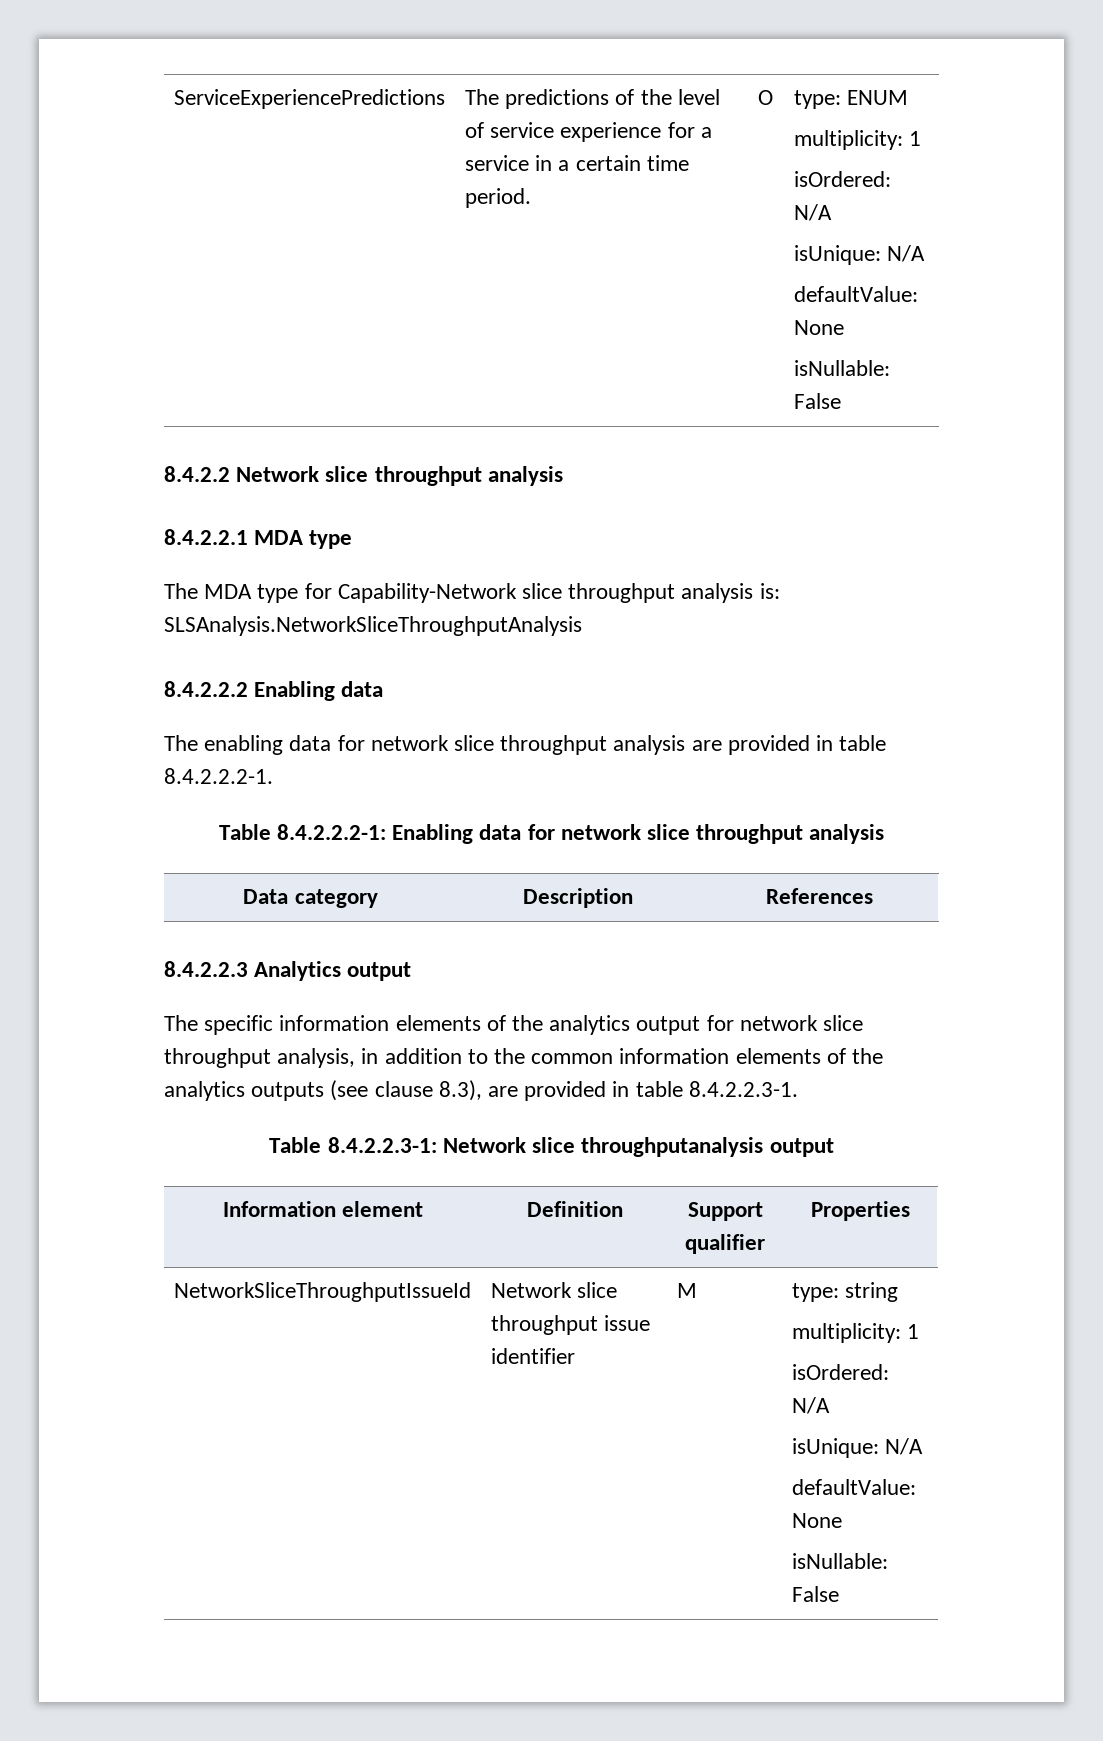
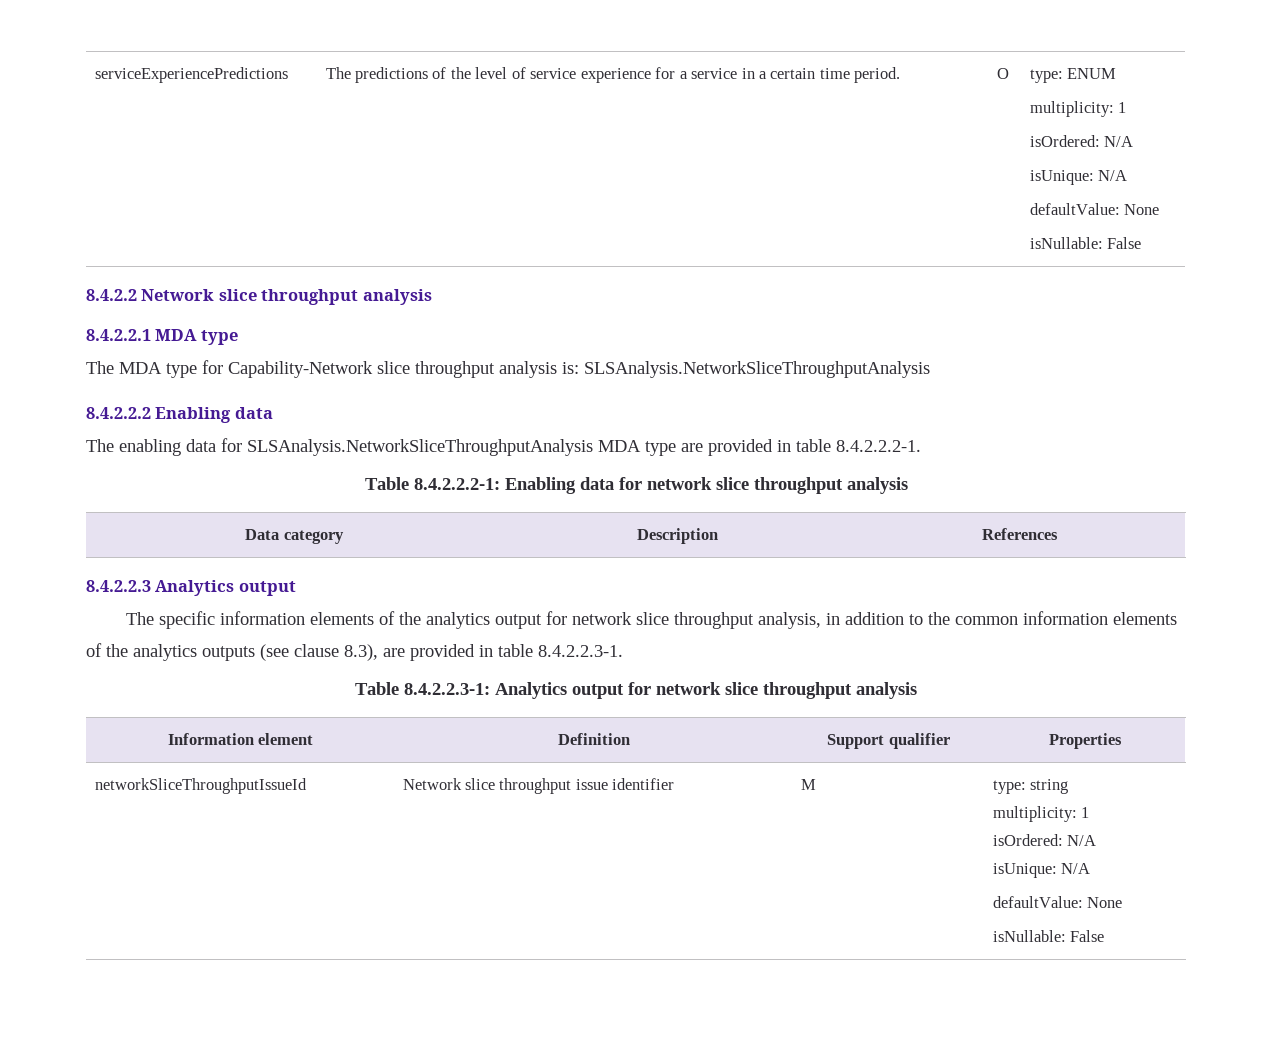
- ServiceExperiencePredictions | The predictions of the level of service experience for a service in a certain time period. | O | type: ENUM
+ serviceExperiencePredictions | The predictions of the level of service experience for a service in a certain time period. | O | type: ENUM
- The enabling data for network slice throughput analysis are provided in table 8.4.2.2.2-1.
+ The enabling data for SLSAnalysis.NetworkSliceThroughputAnalysis MDA type are provided in table 8.4.2.2.2-1.
- Table 8.4.2.2.3-1: Network slice throughputanalysis output
+ Table 8.4.2.2.3-1: Analytics output for network slice throughput analysis
- NetworkSliceThroughputIssueId | Network slice throughput issue identifier | M | type: string
+ networkSliceThroughputIssueId | Network slice throughput issue identifier | M | type: string

